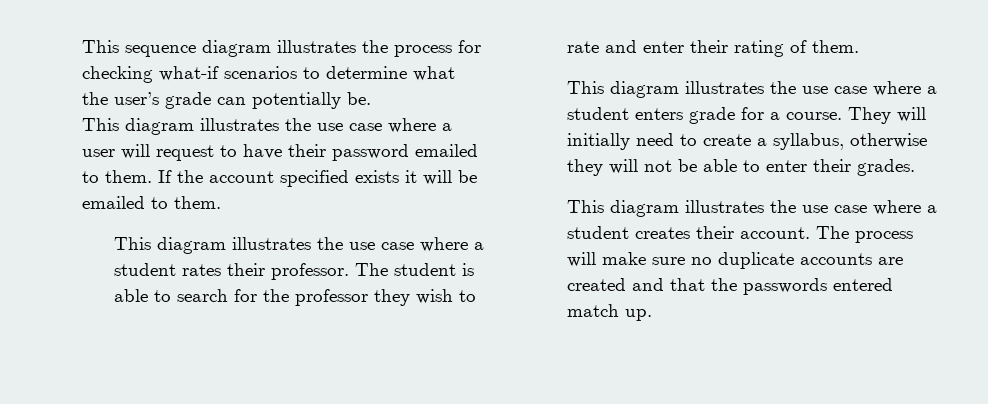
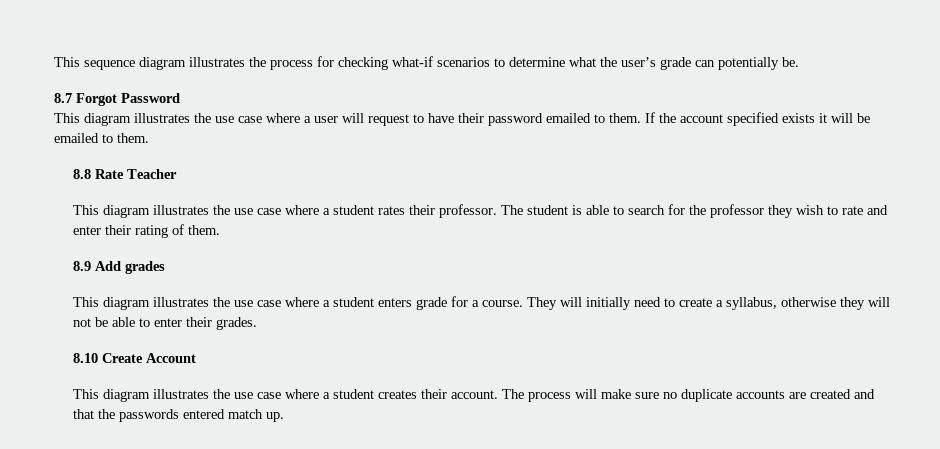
+ 8.7 Forgot Password
+ 8.8 Rate Teacher
+ 8.9 Add grades
+ 8.10 Create Account

